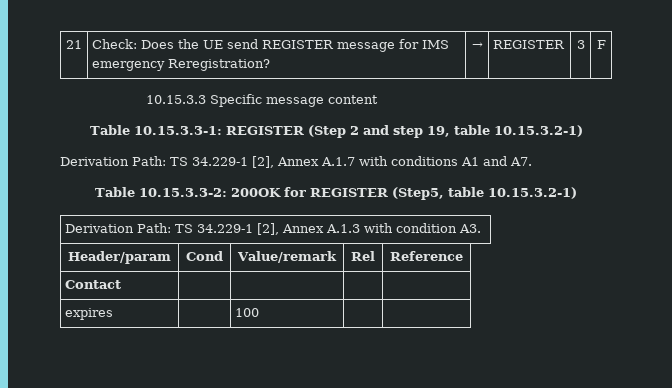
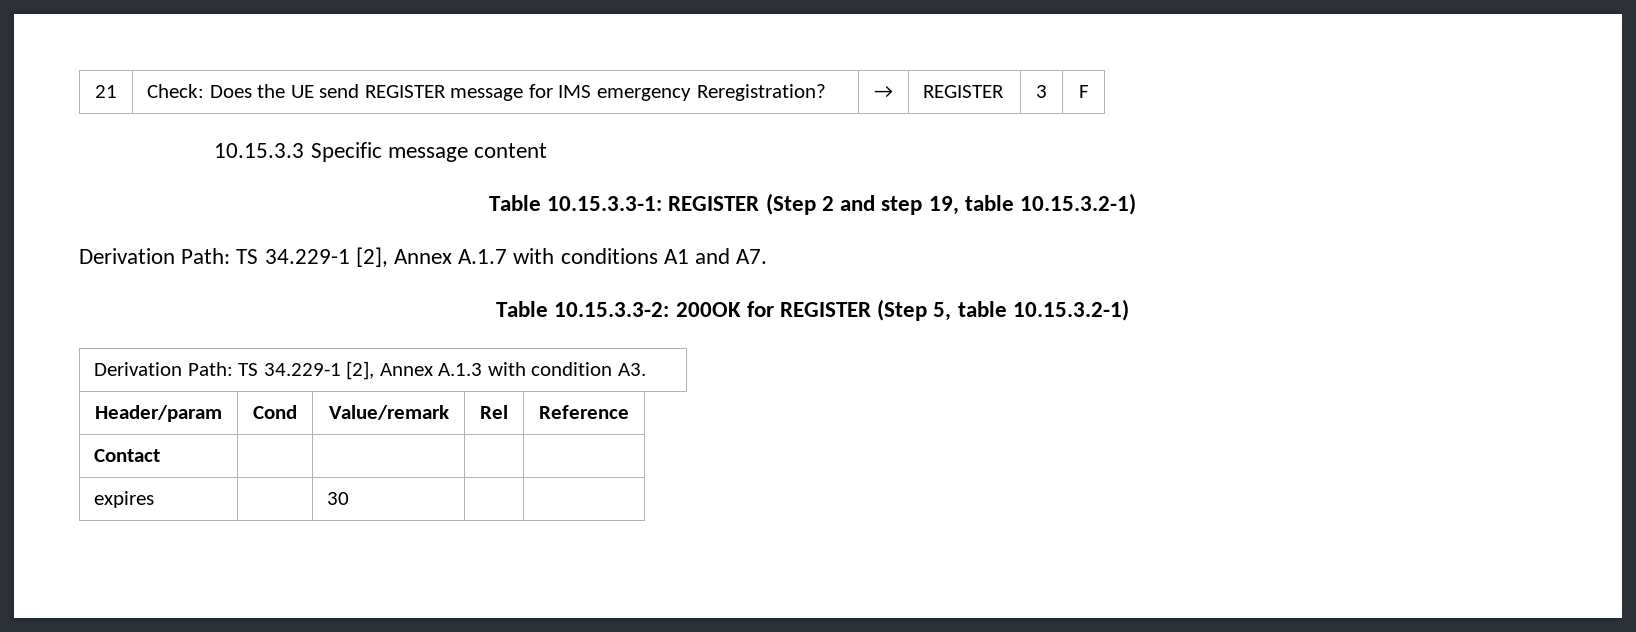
- Table 10.15.3.3-2: 200OK for REGISTER (Step5, table 10.15.3.2-1)
+ Table 10.15.3.3-2: 200OK for REGISTER (Step 5, table 10.15.3.2-1)
- expires | | 100 | |
+ expires | | 30 | |

